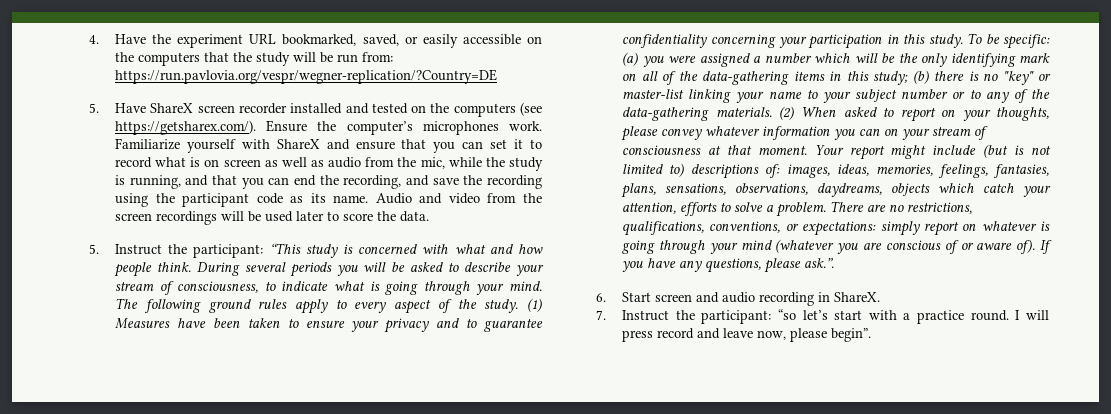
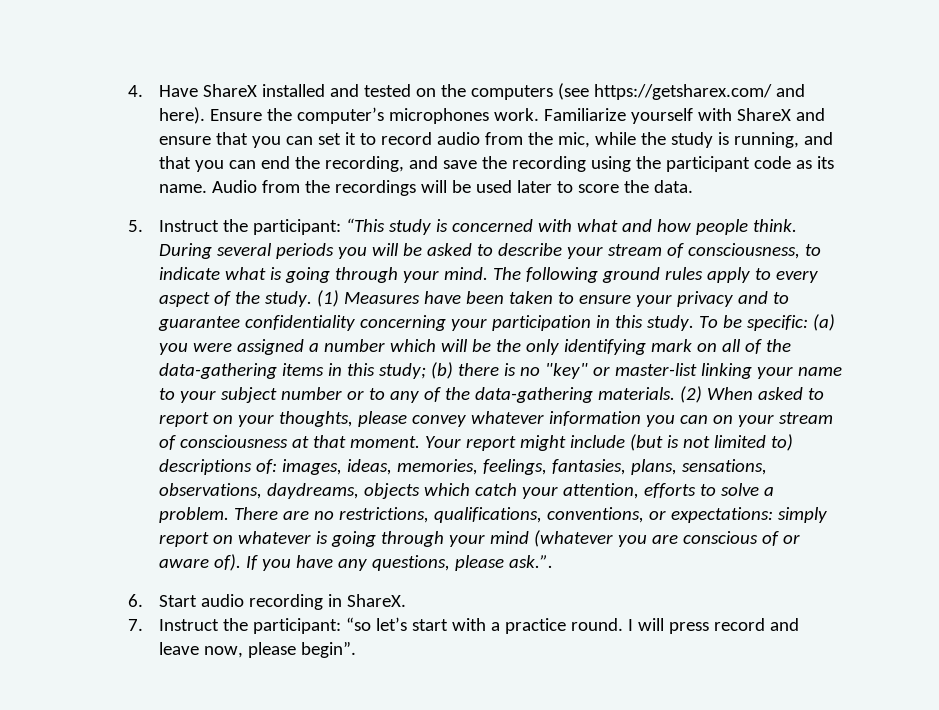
- 4. Have the experiment URL bookmarked, saved, or easily accessible on the computers that the study will be run from: https://run.pavlovia.org/vespr/wegner-replication/?Country=DE
- 5. Have ShareX screen recorder installed and tested on the computers (see https://getsharex.com/). Ensure the computer’s microphones work.
+ 4. Have ShareX installed and tested on the computers (see https://getsharex.com/ and here). Ensure the computer’s microphones work.
- Familiarize yourself with ShareX and ensure that you can set it to record what is on screen as well as audio from the mic, while the study is running, and that you can end the recording, and save the recording using the participant code as its name.
+ Familiarize yourself with ShareX and ensure that you can set it to record audio from the mic, while the study is running, and that you can end the recording, and save the recording using the participant code as its name.
- Audio and video from the screen recordings will be used later to score the data.
+ Audio from the recordings will be used later to score the data.
- 6. Start screen and audio recording in ShareX.
+ 6. Start audio recording in ShareX.

